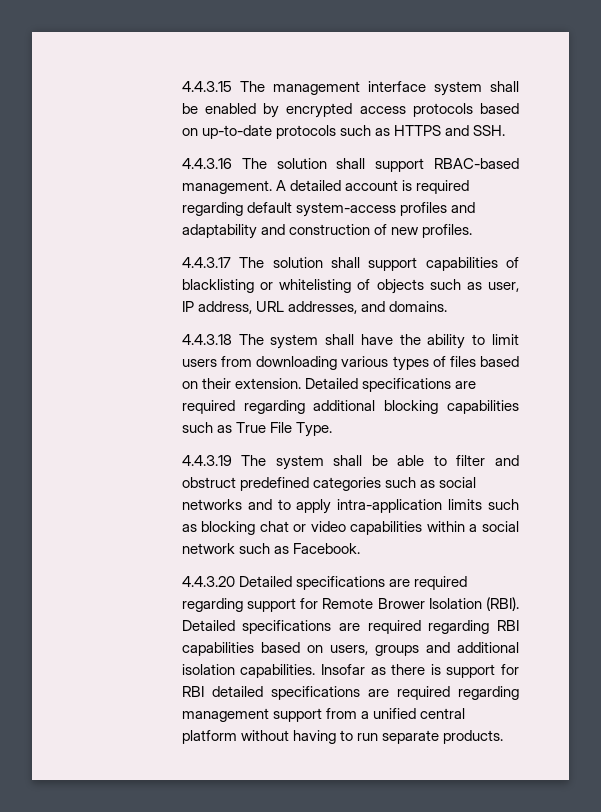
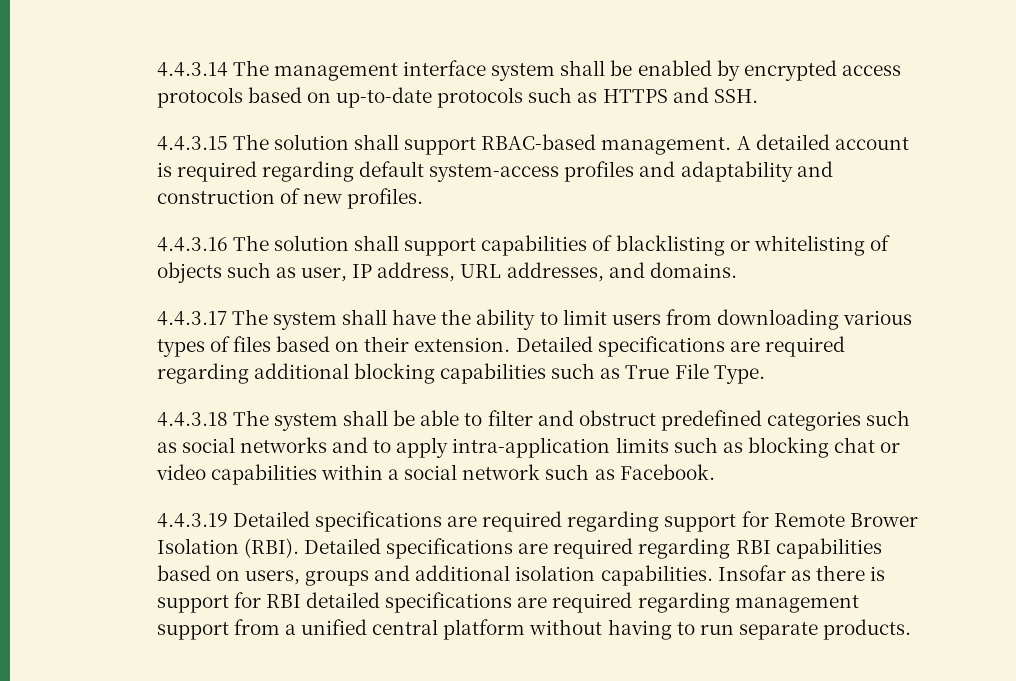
- 4.4.3.15 The management interface system shall be enabled by encrypted access protocols based on up-to-date protocols such as HTTPS and SSH.
+ 4.4.3.14 The management interface system shall be enabled by encrypted access protocols based on up-to-date protocols such as HTTPS and SSH.
- 4.4.3.16 The solution shall support RBAC-based management.
+ 4.4.3.15 The solution shall support RBAC-based management.
- 4.4.3.17 The solution shall support capabilities of blacklisting or whitelisting of objects such as user, IP address, URL addresses, and domains.
+ 4.4.3.16 The solution shall support capabilities of blacklisting or whitelisting of objects such as user, IP address, URL addresses, and domains.
- 4.4.3.18 The system shall have the ability to limit users from downloading various types of files based on their extension.
+ 4.4.3.17 The system shall have the ability to limit users from downloading various types of files based on their extension.
- 4.4.3.19 The system shall be able to filter and obstruct predefined categories such as social networks and to apply intra-application limits such as blocking chat or video capabilities within a social network such as Facebook.
+ 4.4.3.18 The system shall be able to filter and obstruct predefined categories such as social networks and to apply intra-application limits such as blocking chat or video capabilities within a social network such as Facebook.
- 4.4.3.20 Detailed specifications are required regarding support for Remote Brower Isolation (RBI).
+ 4.4.3.19 Detailed specifications are required regarding support for Remote Brower Isolation (RBI).

